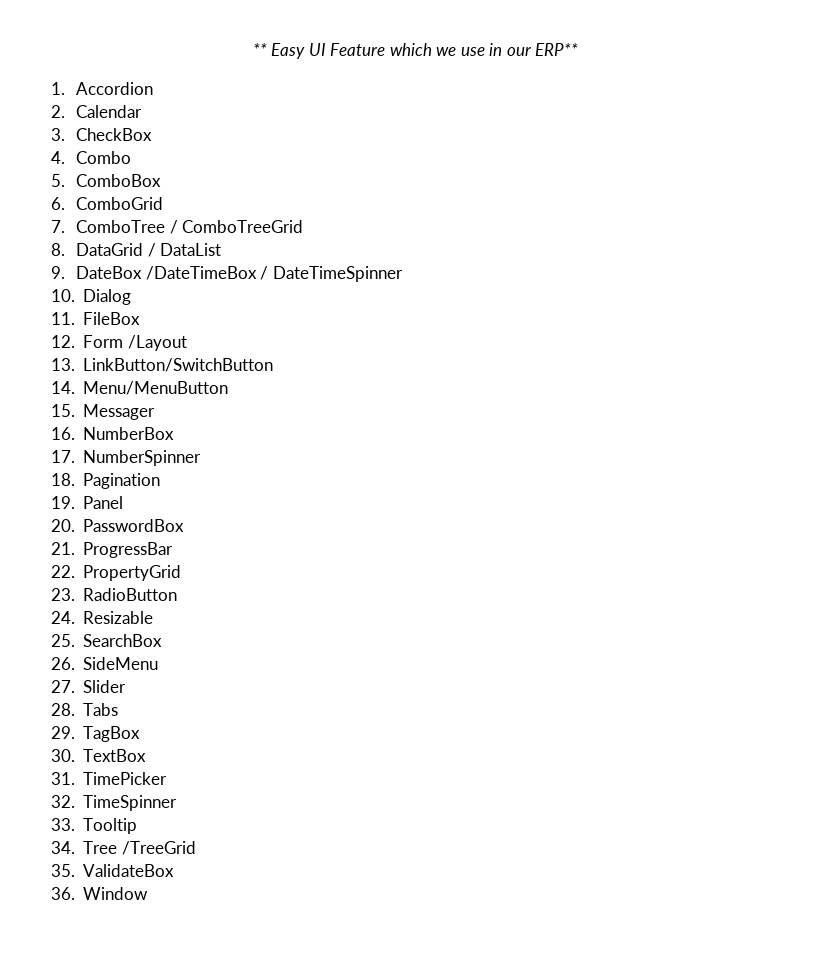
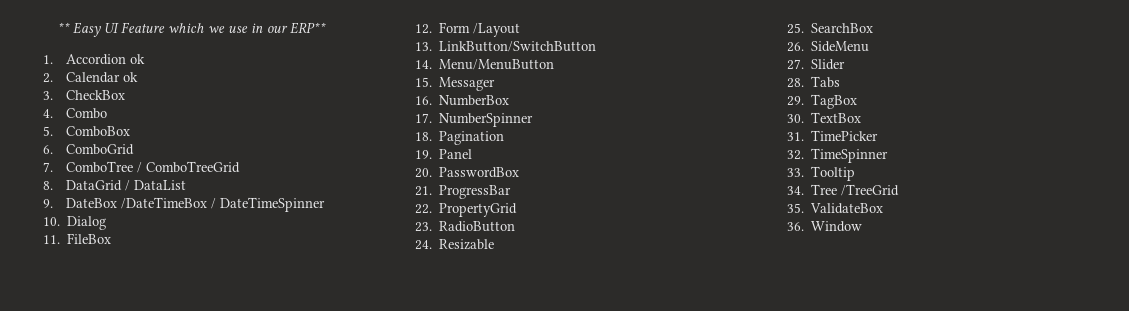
- 1. Accordion
+ 1. Accordion ok
- 2. Calendar
+ 2. Calendar ok

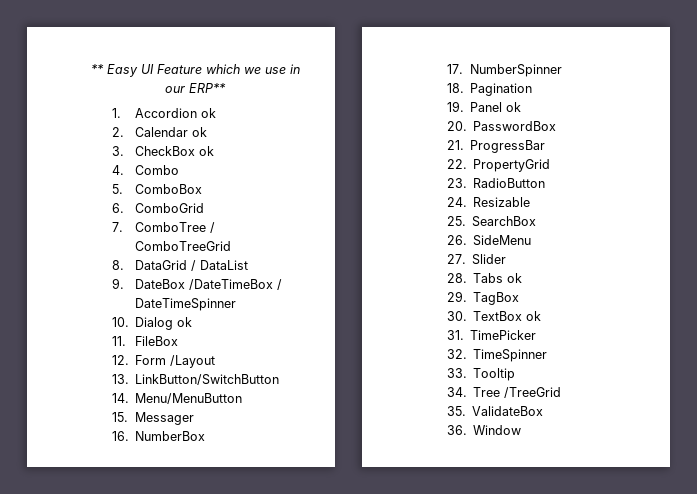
- 3. CheckBox
+ 3. CheckBox ok
- 10. Dialog
+ 10. Dialog ok
- 19. Panel
+ 19. Panel ok
- 28. Tabs
+ 28. Tabs ok
- 30. TextBox
+ 30. TextBox ok

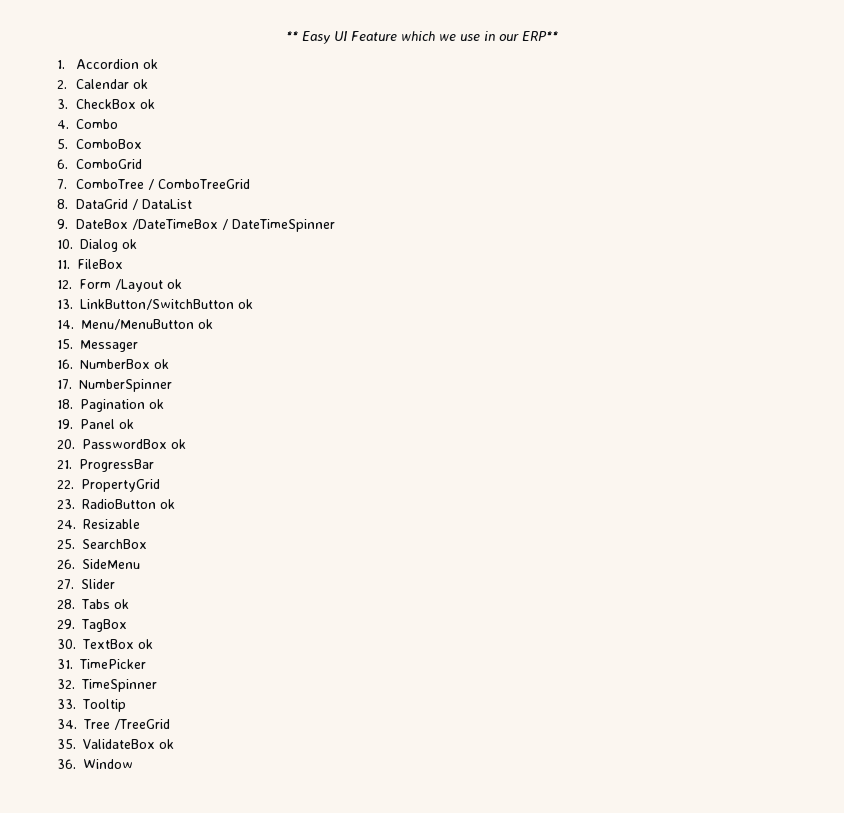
- 12. Form /Layout
+ 12. Form /Layout ok
- 13. LinkButton/SwitchButton
+ 13. LinkButton/SwitchButton ok
- 14. Menu/MenuButton
+ 14. Menu/MenuButton ok
- 16. NumberBox
+ 16. NumberBox ok
- 18. Pagination
+ 18. Pagination ok
- 20. PasswordBox
+ 20. PasswordBox ok
- 23. RadioButton
+ 23. RadioButton ok
- 35. ValidateBox
+ 35. ValidateBox ok

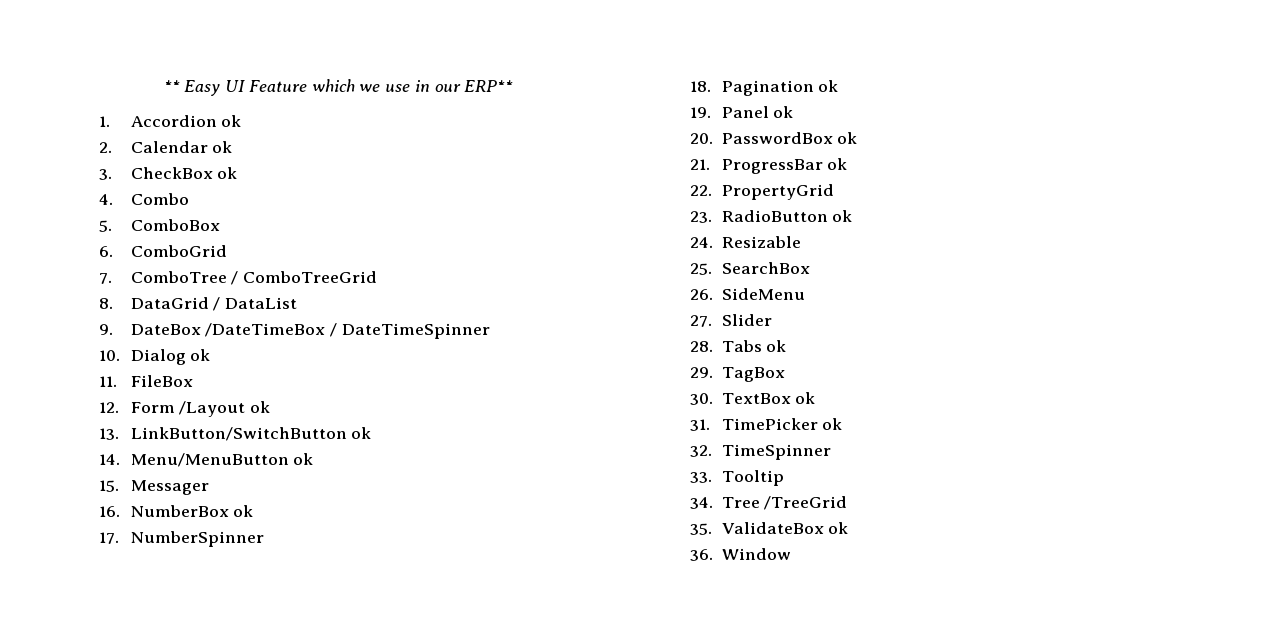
- 21. ProgressBar
+ 21. ProgressBar ok
- 31. TimePicker
+ 31. TimePicker ok

